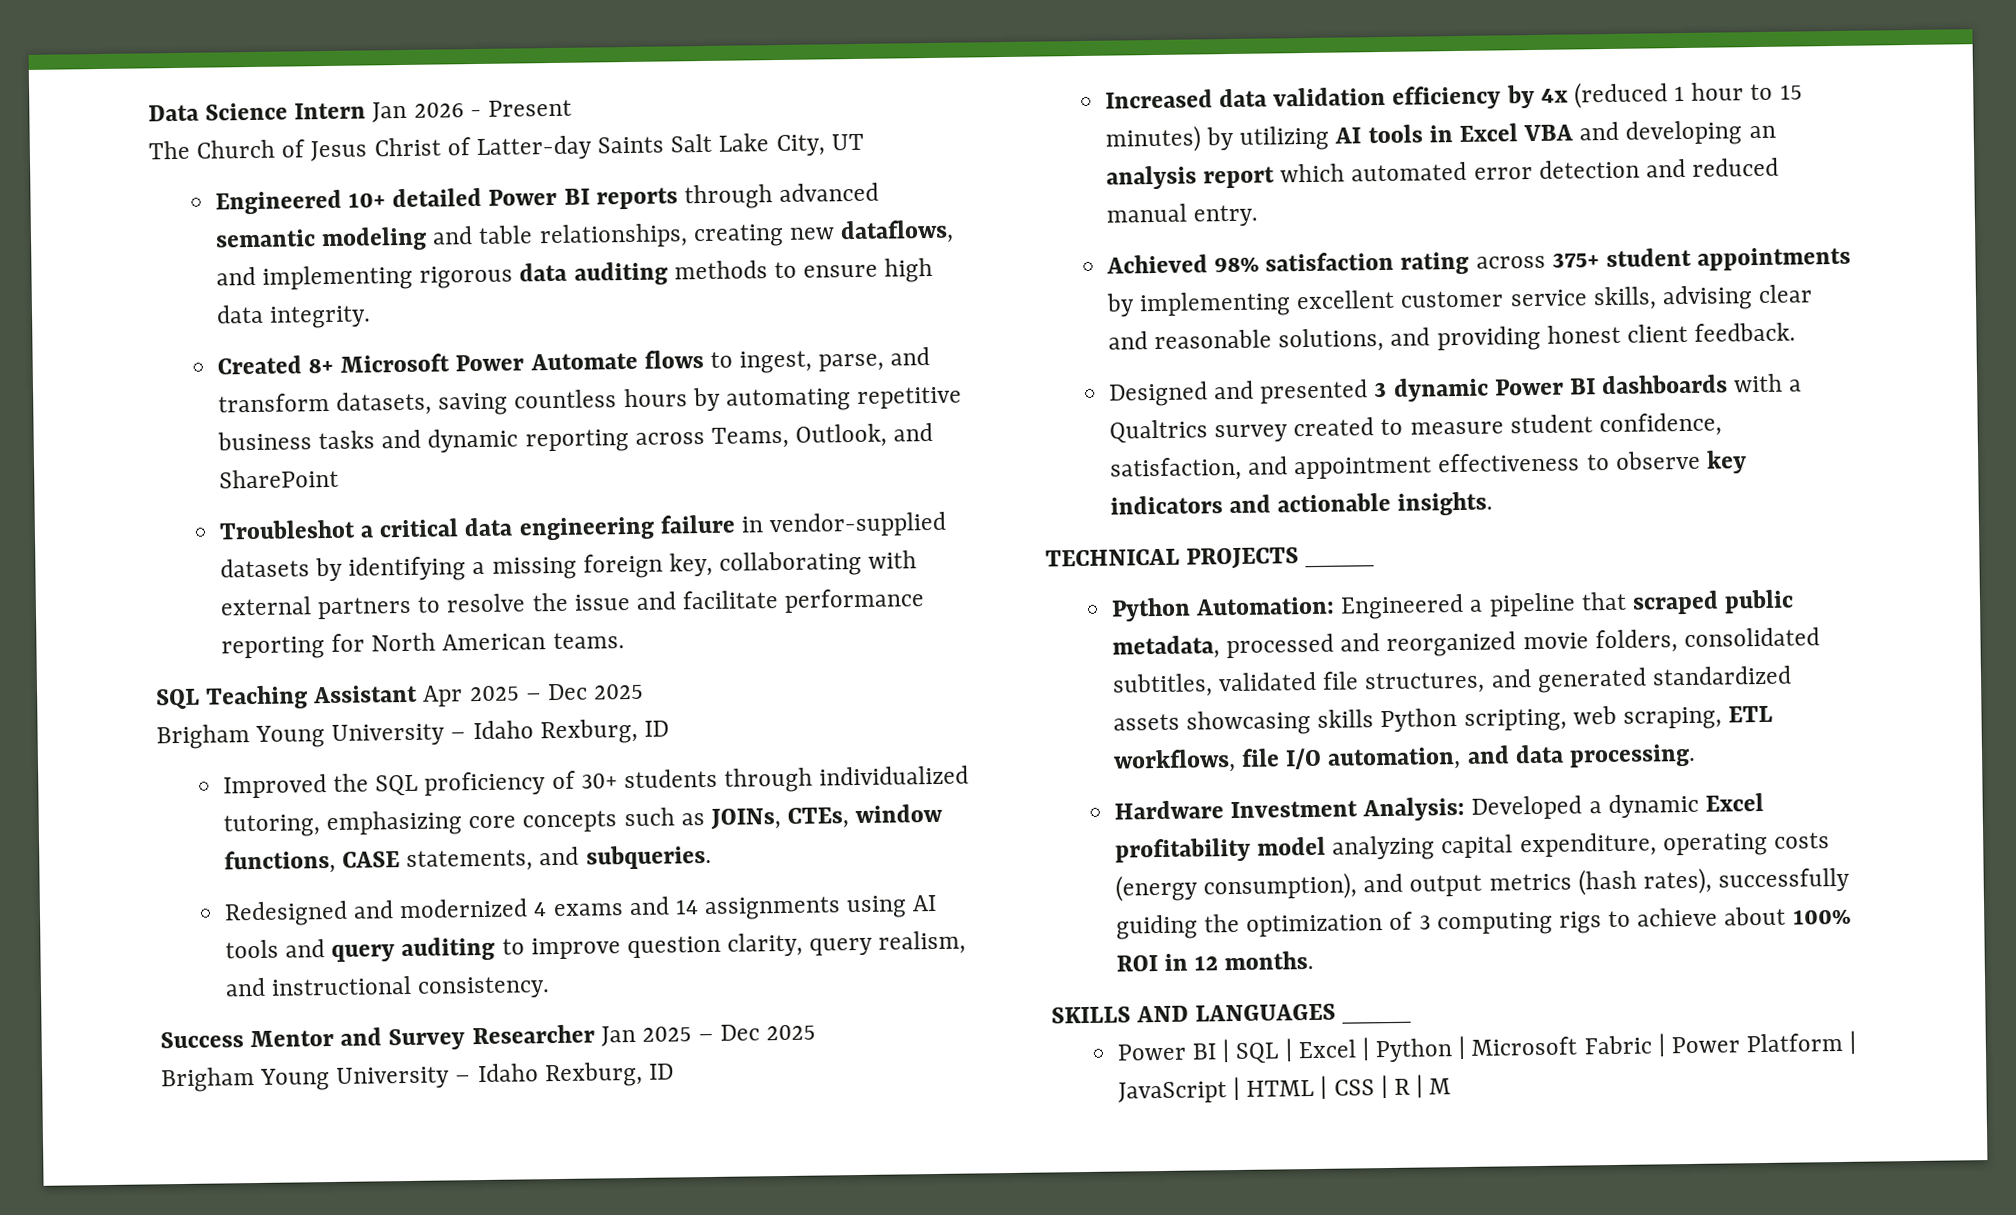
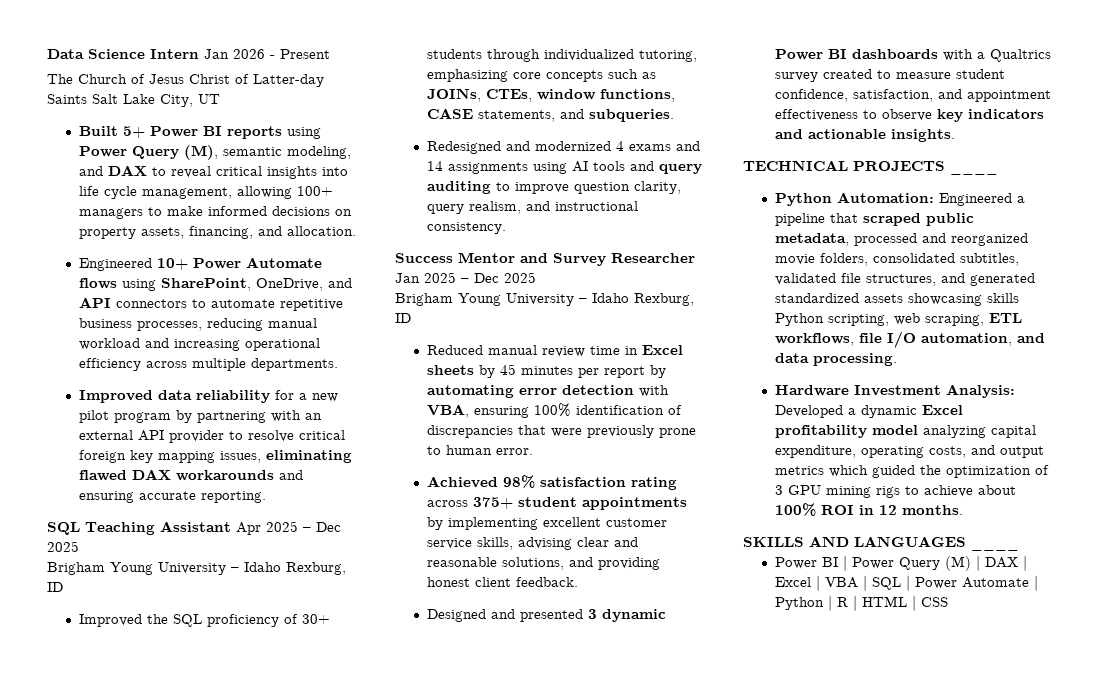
- Engineered 10+ detailed Power BI reports through advanced semantic modeling and table relationships, creating new dataflows, and implementing rigorous data auditing methods to ensure high data integrity.
- Created 8+ Microsoft Power Automate flows to ingest, parse, and transform datasets, saving countless hours by automating repetitive business tasks and dynamic reporting across Teams, Outlook, and SharePoint
- Troubleshot a critical data engineering failure in vendor-supplied datasets by identifying a missing foreign key, collaborating with external partners to resolve the issue and facilitate performance reporting for North American teams.
+ Built 5+ Power BI reports using Power Query (M), semantic modeling, and DAX to reveal critical insights into life cycle management, allowing 100+ managers to make informed decisions on property assets, financing, and allocation.
+ Engineered 10+ Power Automate flows using SharePoint, OneDrive, and API connectors to automate repetitive business processes, reducing manual workload and increasing operational efficiency across multiple departments.
+ Improved data reliability for a new pilot program by partnering with an external API provider to resolve critical foreign key mapping issues, eliminating flawed DAX workarounds and ensuring accurate reporting.
- Increased data validation efficiency by 4x (reduced 1 hour to 15 minutes) by utilizing AI tools in Excel VBA and developing an analysis report which automated error detection and reduced manual entry.
+ Reduced manual review time in Excel sheets by 45 minutes per report by automating error detection with VBA, ensuring 100% identification of discrepancies that were previously prone to human error.
- Hardware Investment Analysis: Developed a dynamic Excel profitability model analyzing capital expenditure, operating costs (energy consumption), and output metrics (hash rates), successfully guiding the optimization of 3 computing rigs to achieve about 100% ROI in 12 months.
+ Hardware Investment Analysis: Developed a dynamic Excel profitability model analyzing capital expenditure, operating costs, and output metrics which guided the optimization of 3 GPU mining rigs to achieve about 100% ROI in 12 months.
- Power BI | SQL | Excel | Python | Microsoft Fabric | Power Platform | JavaScript | HTML | CSS | R | M
+ Power BI | Power Query (M) | DAX | Excel | VBA | SQL | Power Automate | Python | R | HTML | CSS

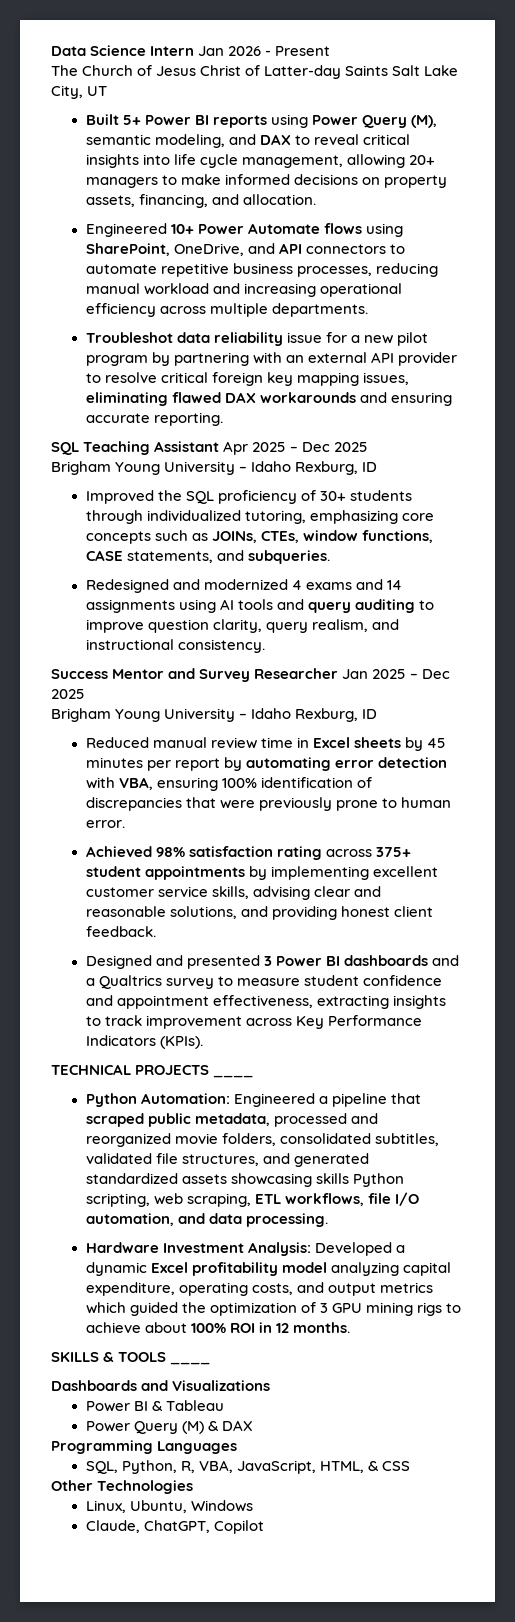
- Built 5+ Power BI reports using Power Query (M), semantic modeling, and DAX to reveal critical insights into life cycle management, allowing 100+ managers to make informed decisions on property assets, financing, and allocation.
+ Built 5+ Power BI reports using Power Query (M), semantic modeling, and DAX to reveal critical insights into life cycle management, allowing 20+ managers to make informed decisions on property assets, financing, and allocation.
- Improved data reliability for a new pilot program by partnering with an external API provider to resolve critical foreign key mapping issues, eliminating flawed DAX workarounds and ensuring accurate reporting.
+ Troubleshot data reliability issue for a new pilot program by partnering with an external API provider to resolve critical foreign key mapping issues, eliminating flawed DAX workarounds and ensuring accurate reporting.
- Designed and presented 3 dynamic Power BI dashboards with a Qualtrics survey created to measure student confidence, satisfaction, and appointment effectiveness to observe key indicators and actionable insights.
+ Designed and presented 3 Power BI dashboards and a Qualtrics survey to measure student confidence and appointment effectiveness, extracting insights to track improvement across Key Performance Indicators (KPIs).
- SKILLS AND LANGUAGES ____
- Power BI | Power Query (M) | DAX | Excel | VBA | SQL | Power Automate | Python | R | HTML | CSS
+ SKILLS & TOOLS ____
+ Dashboards and Visualizations
+ Power BI & Tableau
+ Power Query (M) & DAX
+ Programming Languages
+ SQL, Python, R, VBA, JavaScript, HTML, & CSS
+ Other Technologies
+ Linux, Ubuntu, Windows
+ Claude, ChatGPT, Copilot

